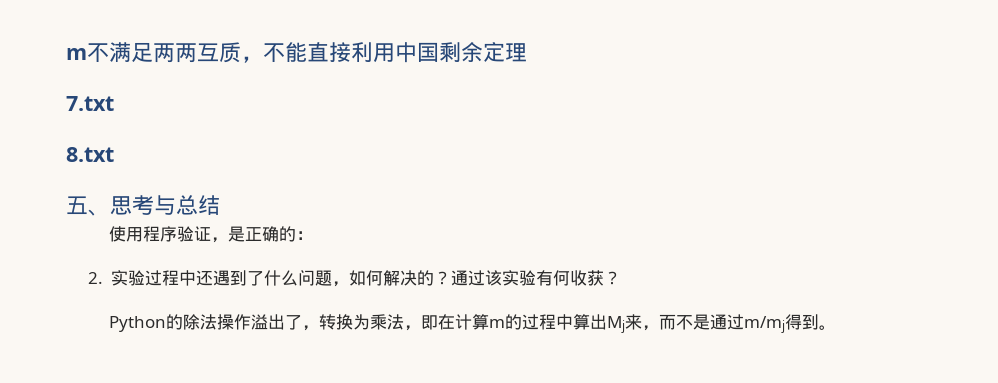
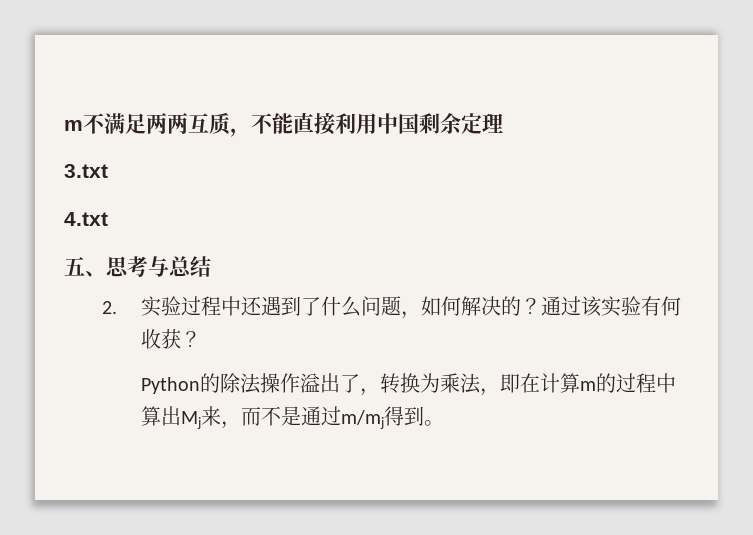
- 7.txt
- 8.txt
+ 3.txt
+ 4.txt
- 使用程序验证，是正确的：

